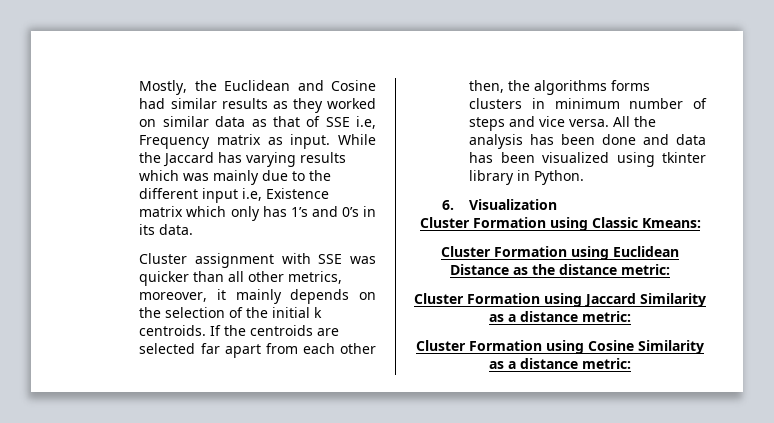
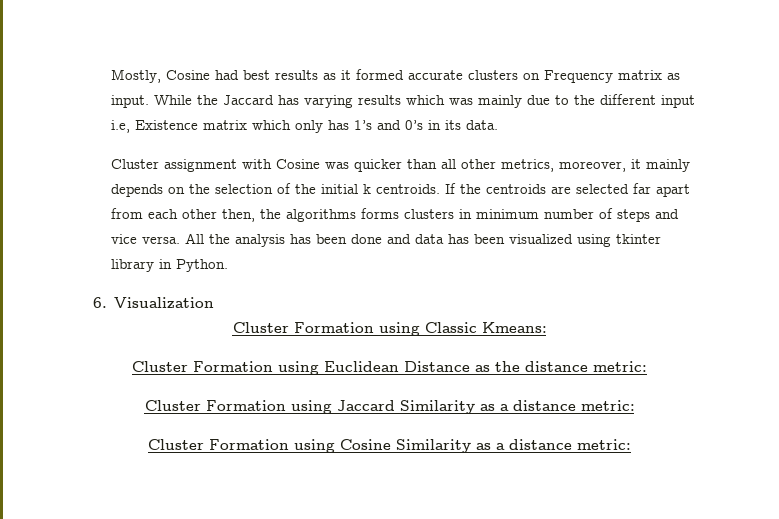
- Mostly, the Euclidean and Cosine had similar results as they worked on similar data as that of SSE i.e, Frequency matrix as input.
+ Mostly, Cosine had best results as it formed accurate clusters on Frequency matrix as input.
- Cluster assignment with SSE was quicker than all other metrics, moreover, it mainly depends on the selection of the initial k centroids.
+ Cluster assignment with Cosine was quicker than all other metrics, moreover, it mainly depends on the selection of the initial k centroids.

